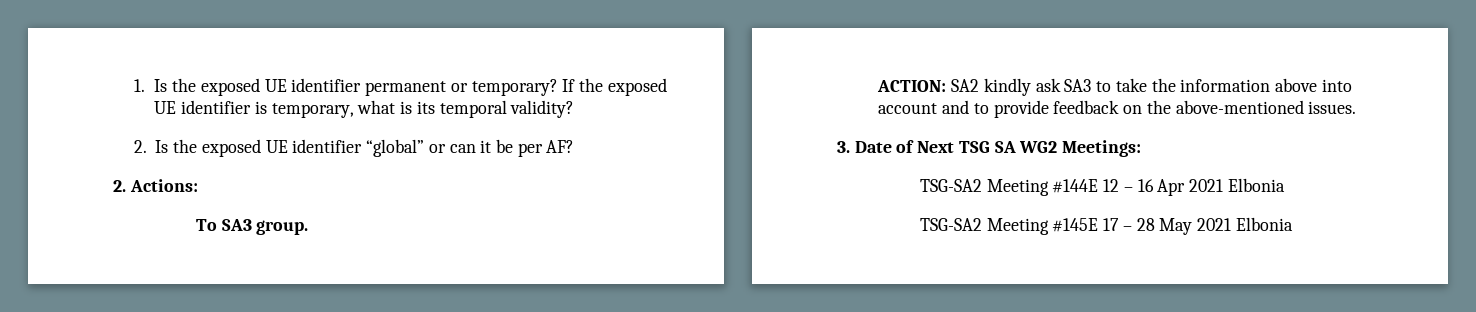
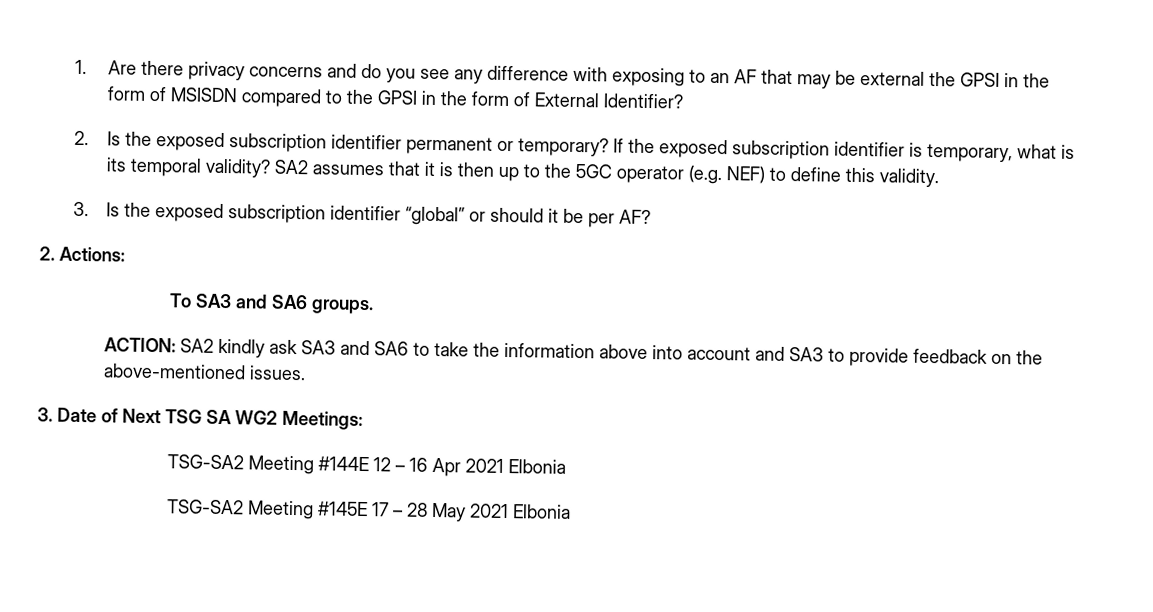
- 1. Is the exposed UE identifier permanent or temporary?
+ 1. Are there privacy concerns and do you see any difference with exposing to an AF that may be external the GPSI in the form of MSISDN compared to the GPSI in the form of External Identifier?
+ 2. Is the exposed subscription identifier permanent or temporary?
- If the exposed UE identifier is temporary, what is its temporal validity?
- 2. Is the exposed UE identifier “global” or can it be per AF?
+ If the exposed subscription identifier is temporary, what is its temporal validity? SA2 assumes that it is then up to the 5GC operator (e.g. NEF) to define this validity.
+ 3. Is the exposed subscription identifier “global” or should it be per AF?
- To SA3 group.
+ To SA3 and SA6 groups.
- ACTION: SA2 kindly ask SA3 to take the information above into account and to provide feedback on the above-mentioned issues.
+ ACTION: SA2 kindly ask SA3 and SA6 to take the information above into account and SA3 to provide feedback on the above-mentioned issues.

